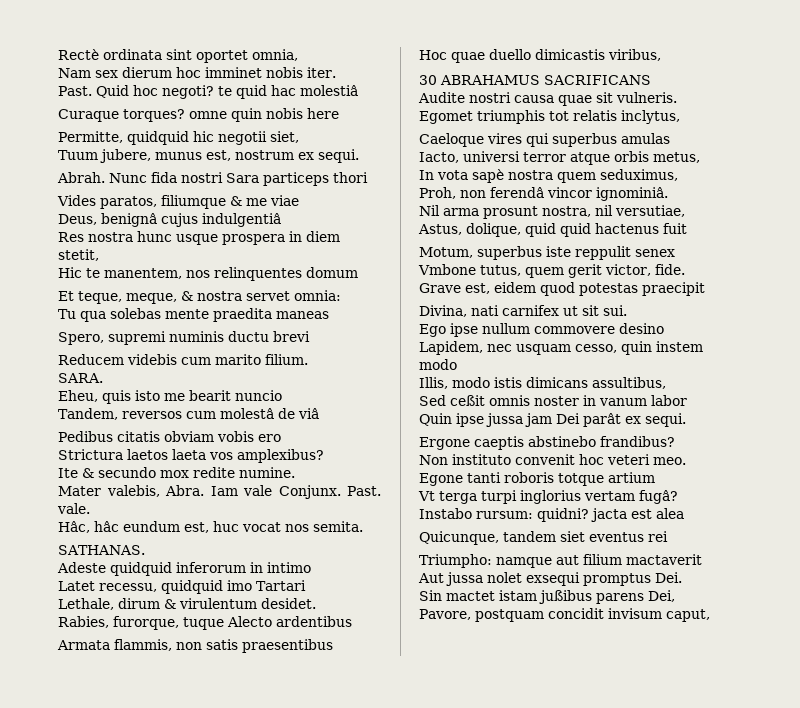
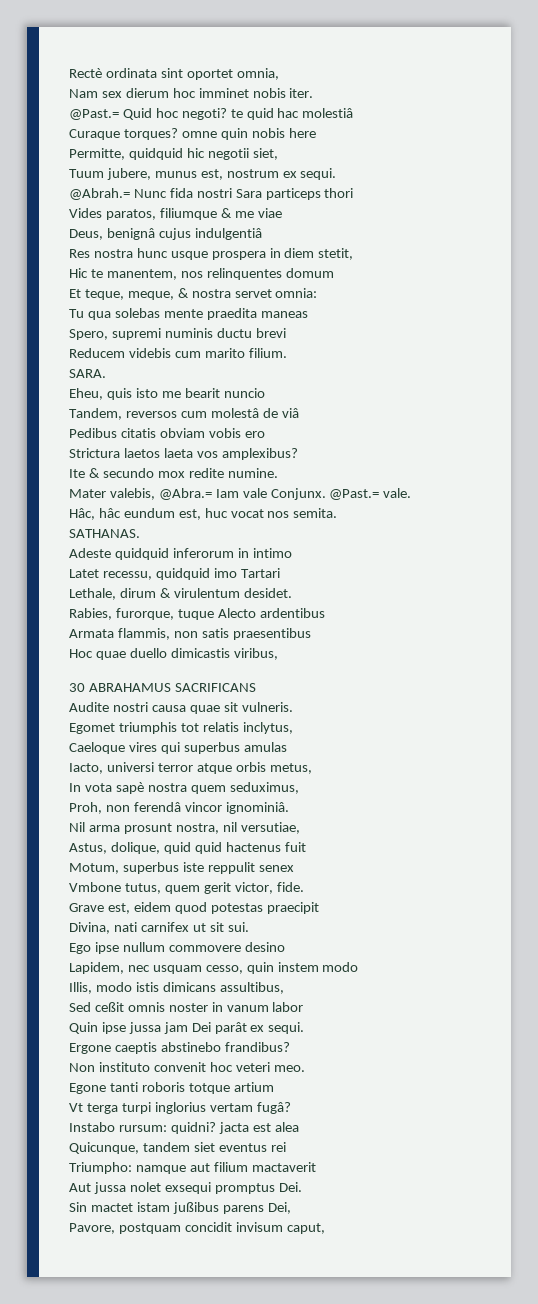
- Past. Quid hoc negoti? te quid hac molestiâ
+ @Past.= Quid hoc negoti? te quid hac molestiâ
- Abrah. Nunc fida nostri Sara particeps thori
+ @Abrah.= Nunc fida nostri Sara particeps thori
- Mater valebis, Abra. Iam vale Conjunx.
+ Mater valebis, @Abra.= Iam vale Conjunx.
- Past. vale.
+ @Past.= vale.

